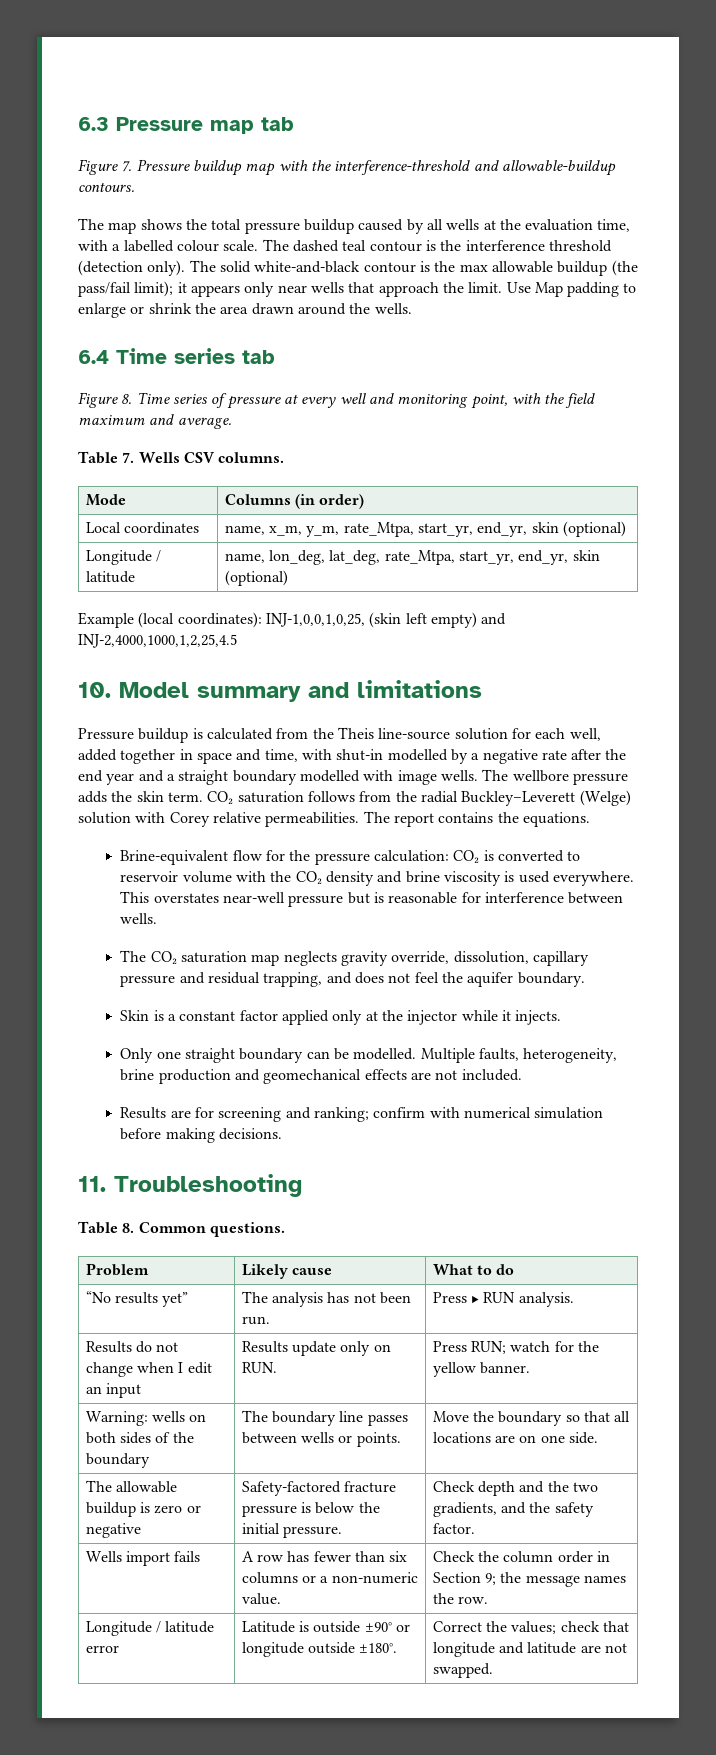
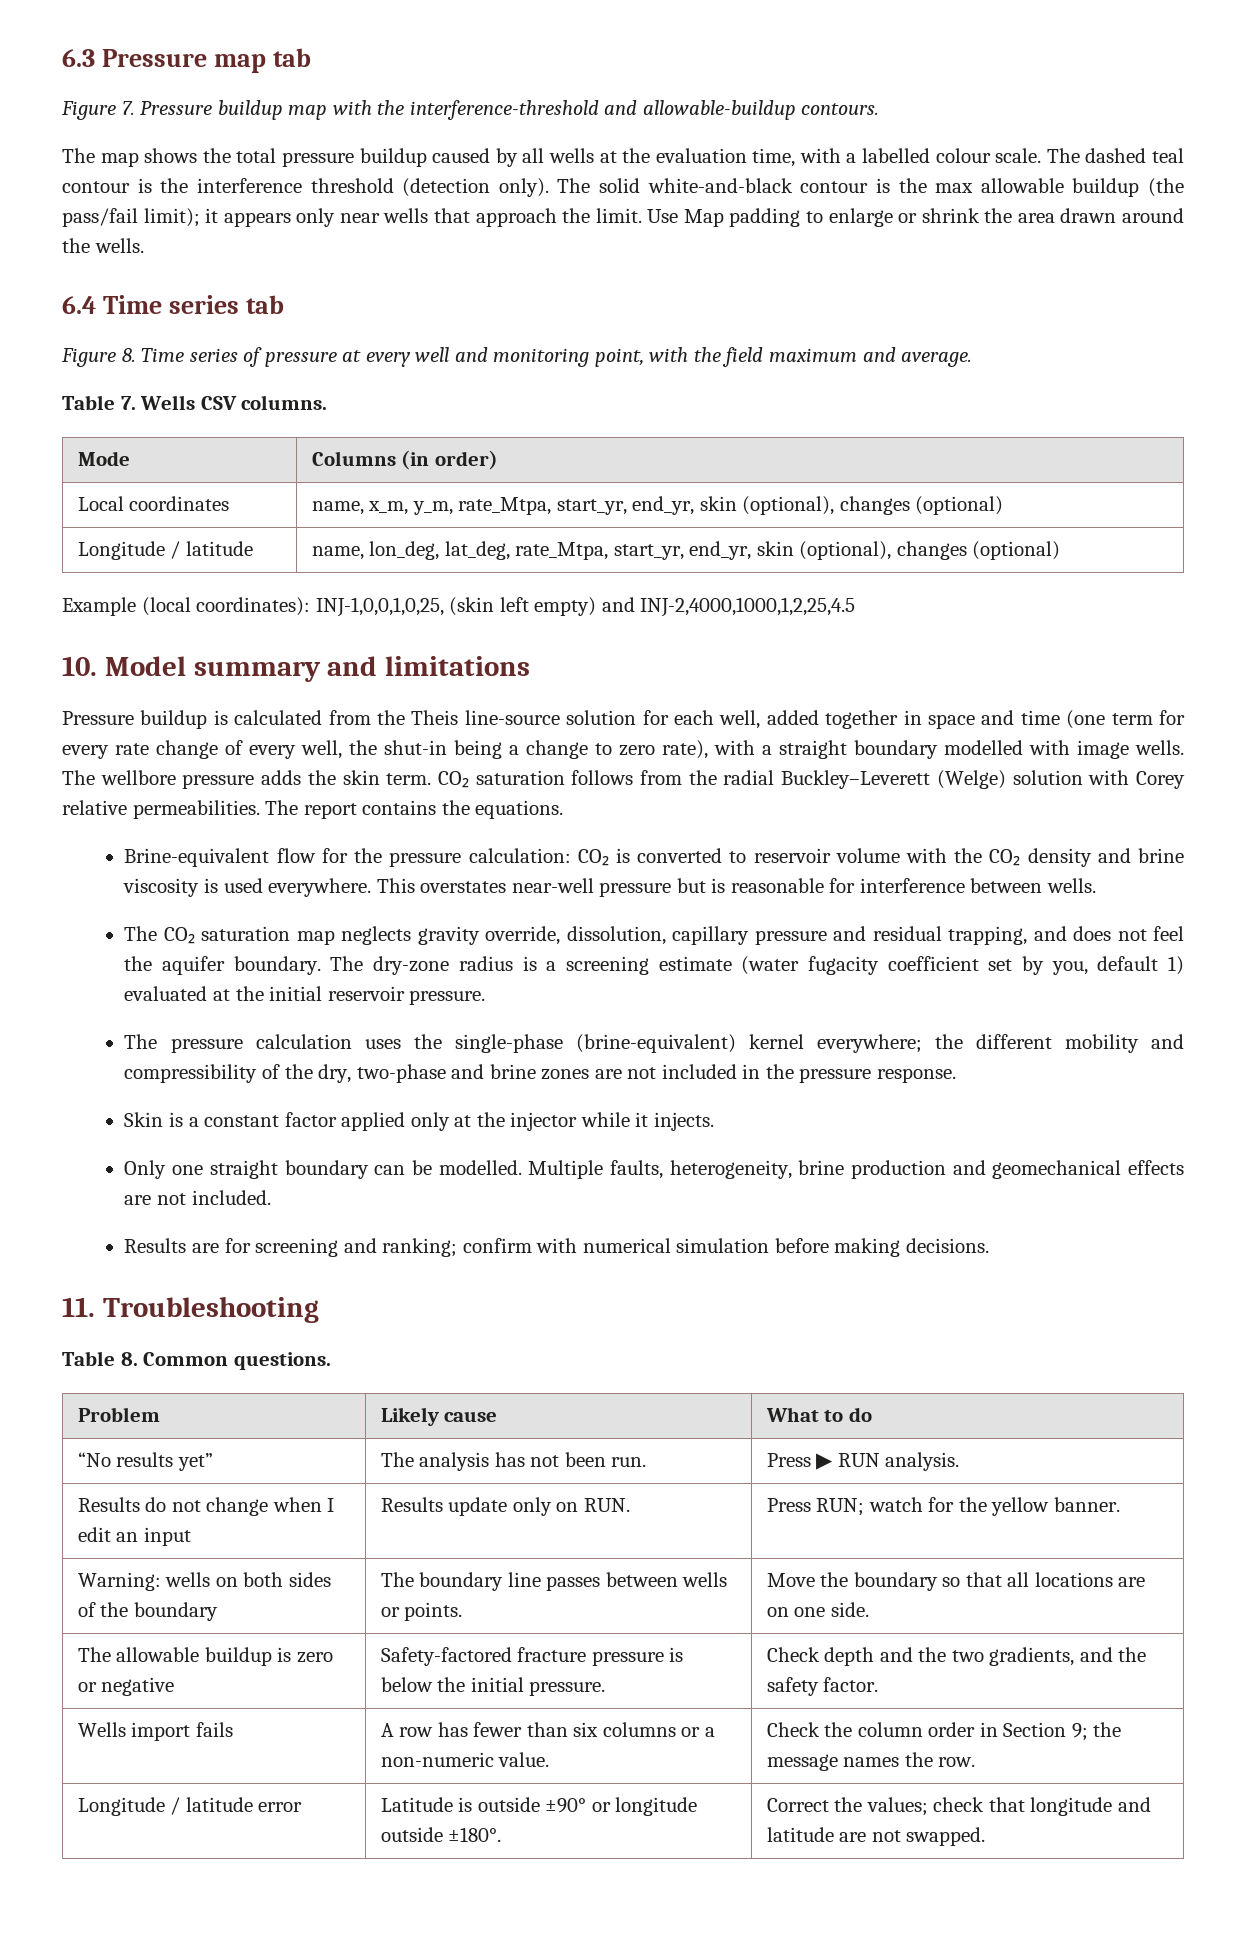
- Local coordinates | name, x_m, y_m, rate_Mtpa, start_yr, end_yr, skin (optional)
+ Local coordinates | name, x_m, y_m, rate_Mtpa, start_yr, end_yr, skin (optional), changes (optional)
- Longitude / latitude | name, lon_deg, lat_deg, rate_Mtpa, start_yr, end_yr, skin (optional)
+ Longitude / latitude | name, lon_deg, lat_deg, rate_Mtpa, start_yr, end_yr, skin (optional), changes (optional)
- Pressure buildup is calculated from the Theis line-source solution for each well, added together in space and time, with shut-in modelled by a negative rate after the end year and a straight boundary modelled with image wells.
+ Pressure buildup is calculated from the Theis line-source solution for each well, added together in space and time (one term for every rate change of every well, the shut-in being a change to zero rate), with a straight boundary modelled with image wells.
+ The dry-zone radius is a screening estimate (water fugacity coefficient set by you, default 1) evaluated at the initial reservoir pressure.
+ The pressure calculation uses the single-phase (brine-equivalent) kernel everywhere; the different mobility and compressibility of the dry, two-phase and brine zones are not included in the pressure response.

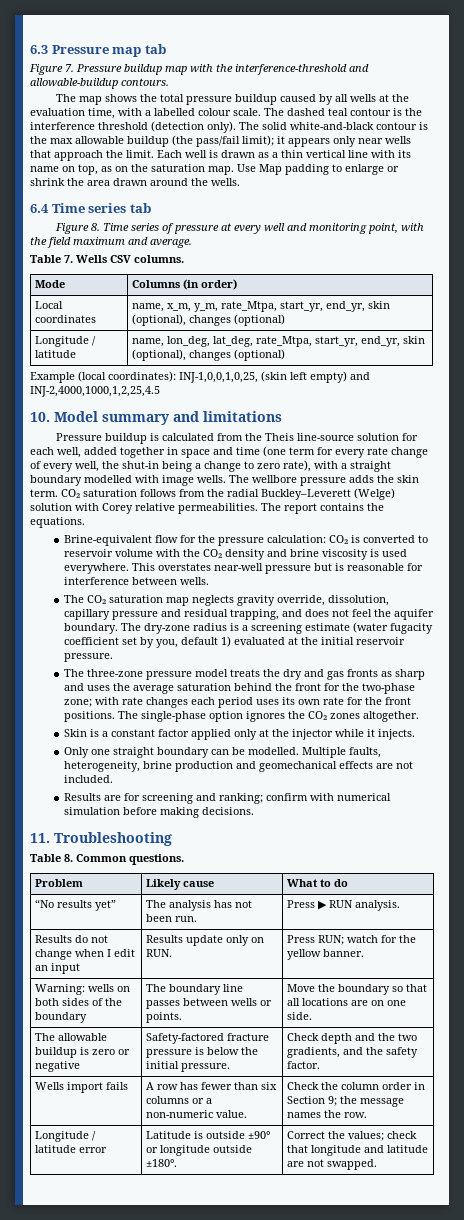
+ Each well is drawn as a thin vertical line with its name on top, as on the saturation map.
- The pressure calculation uses the single-phase (brine-equivalent) kernel everywhere; the different mobility and compressibility of the dry, two-phase and brine zones are not included in the pressure response.
+ The three-zone pressure model treats the dry and gas fronts as sharp and uses the average saturation behind the front for the two-phase zone; with rate changes each period uses its own rate for the front positions. The single-phase option ignores the CO₂ zones altogether.

